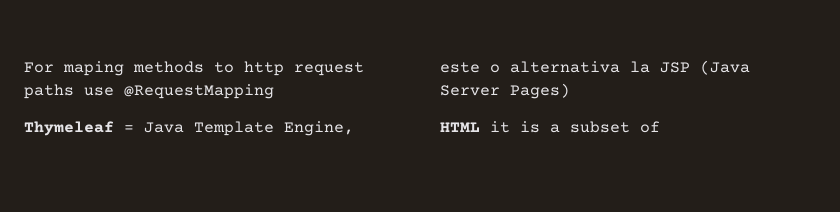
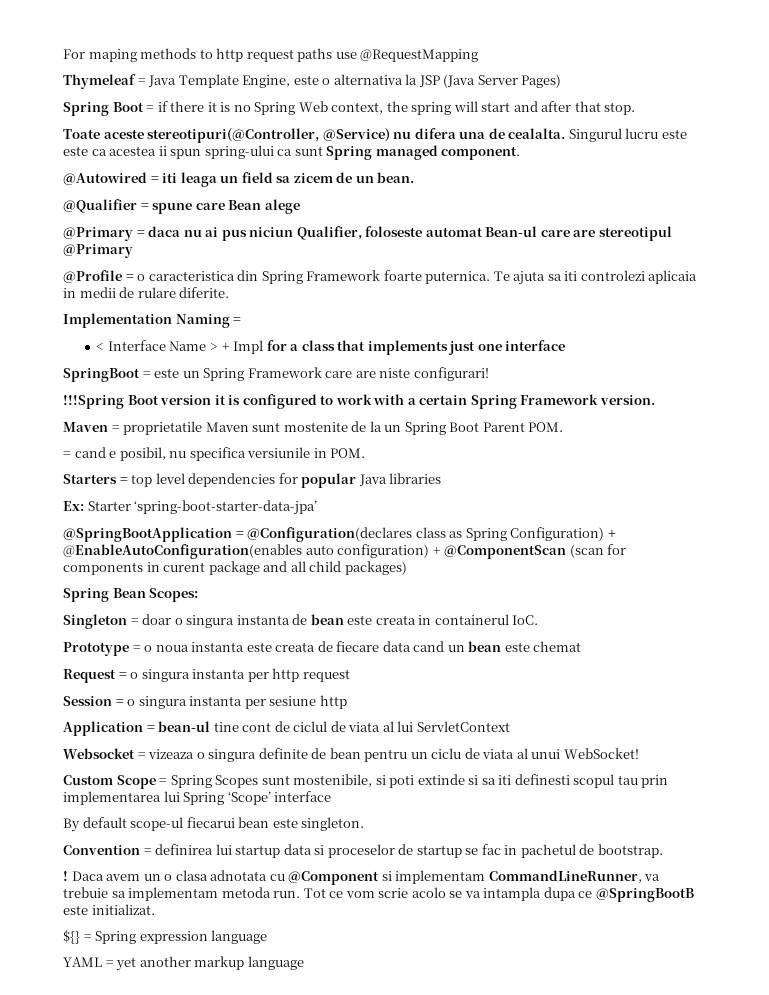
- HTML it is a subset of
+ Spring Boot = if there it is no Spring Web context, the spring will start and after that stop.
+ Toate aceste stereotipuri(@Controller, @Service) nu difera una de cealalta. Singurul lucru este este ca acestea ii spun spring-ului ca sunt Spring managed component.
+ @Autowired = iti leaga un field sa zicem de un bean.
+ @Qualifier = spune care Bean alege
+ @Primary = daca nu ai pus niciun Qualifier, foloseste automat Bean-ul care are stereotipul @Primary
+ @Profile = o caracteristica din Spring Framework foarte puternica. Te ajuta sa iti controlezi aplicaia in medii de rulare diferite.
+ Implementation Naming =
+ < Interface Name > + Impl for a class that implements just one interface
+ SpringBoot = este un Spring Framework care are niste configurari!
+ !!!Spring Boot version it is configured to work with a certain Spring Framework version.
+ Maven = proprietatile Maven sunt mostenite de la un Spring Boot Parent POM.
+ = cand e posibil, nu specifica versiunile in POM.
+ Starters = top level dependencies for popular Java libraries
+ Ex: Starter ‘spring-boot-starter-data-jpa’
+ @SpringBootApplication = @Configuration(declares class as Spring Configuration) + @EnableAutoConfiguration(enables auto configuration) + @ComponentScan (scan for components in curent package and all child packages)
+ Spring Bean Scopes:
+ Singleton = doar o singura instanta de bean este creata in containerul IoC.
+ Prototype = o noua instanta este creata de fiecare data cand un bean este chemat
+ Request = o singura instanta per http request
+ Session = o singura instanta per sesiune http
+ Application = bean-ul tine cont de ciclul de viata al lui ServletContext
+ Websocket = vizeaza o singura definite de bean pentru un ciclu de viata al unui WebSocket!
+ Custom Scope = Spring Scopes sunt mostenibile, si poti extinde si sa iti definesti scopul tau prin implementarea lui Spring ‘Scope’ interface
+ By default scope-ul fiecarui bean este singleton.
+ Convention = definirea lui startup data si proceselor de startup se fac in pachetul de bootstrap.
+ ! Daca avem un o clasa adnotata cu @Component si implementam CommandLineRunner, va trebuie sa implementam metoda run. Tot ce vom scrie acolo se va intampla dupa ce @SpringBootB este initializat.
+ ${} = Spring expression language
+ YAML = yet another markup language

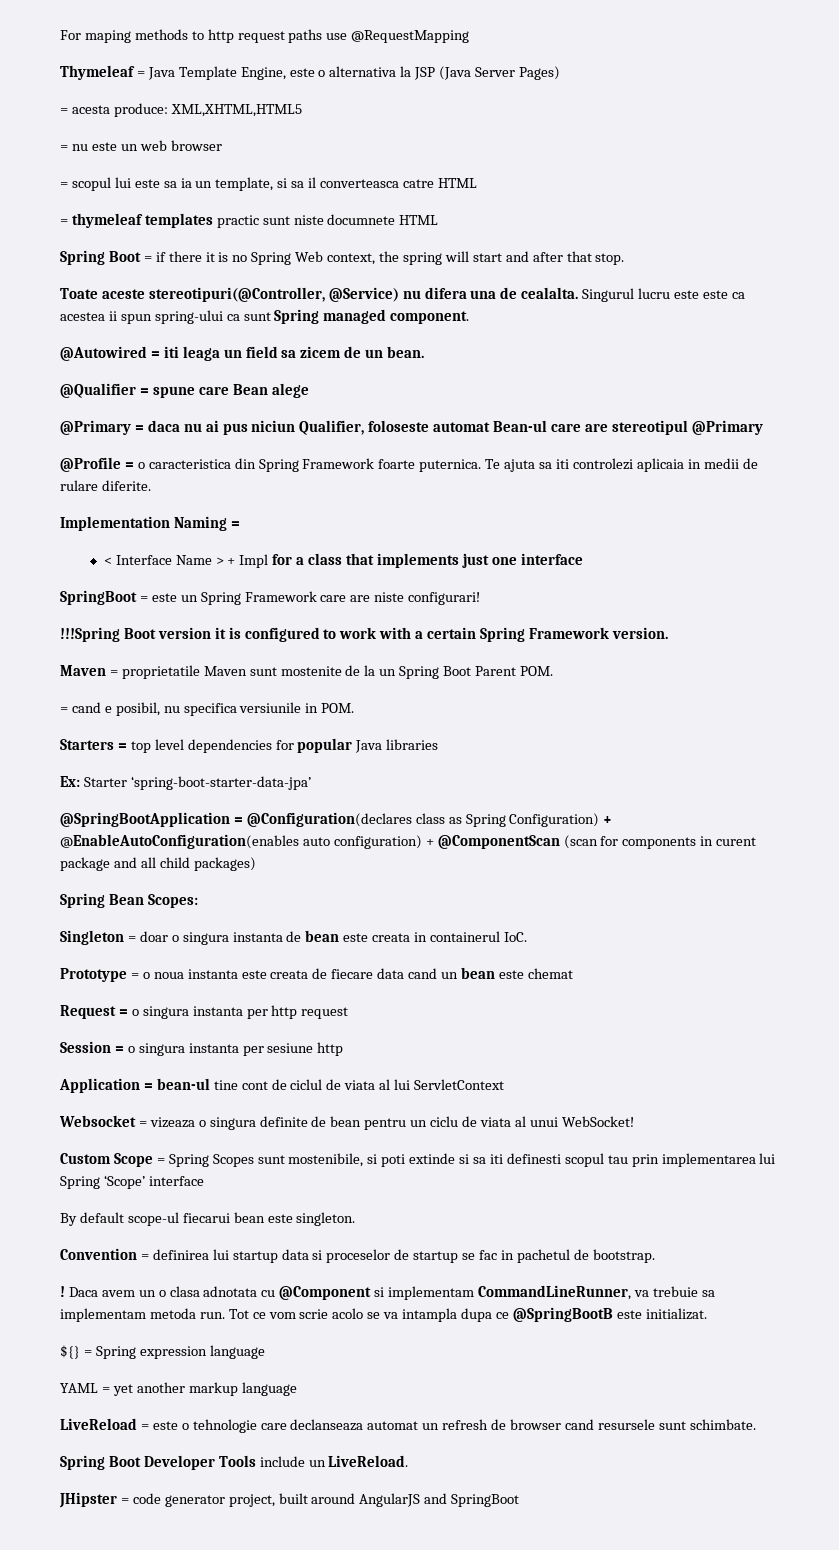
+ = acesta produce: XML,XHTML,HTML5
+ = nu este un web browser
+ = scopul lui este sa ia un template, si sa il converteasca catre HTML
+ = thymeleaf templates practic sunt niste documnete HTML
+ LiveReload = este o tehnologie care declanseaza automat un refresh de browser cand resursele sunt schimbate.
+ Spring Boot Developer Tools include un LiveReload.
+ JHipster = code generator project, built around AngularJS and SpringBoot

